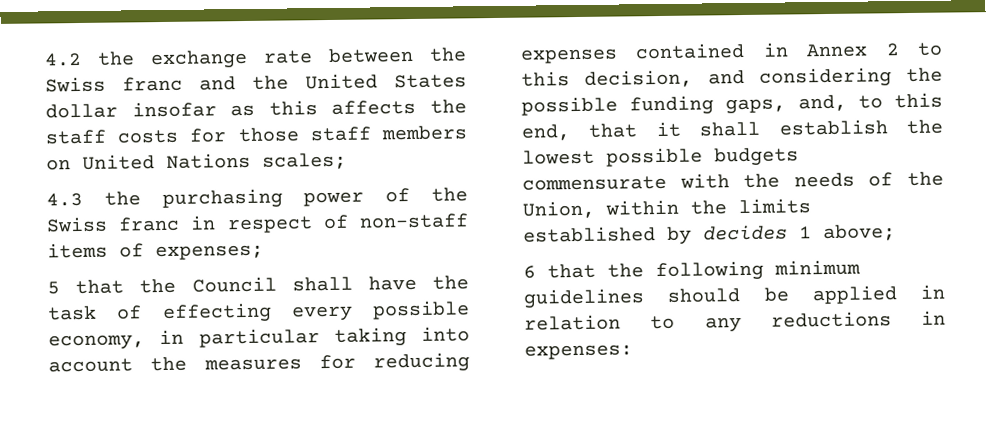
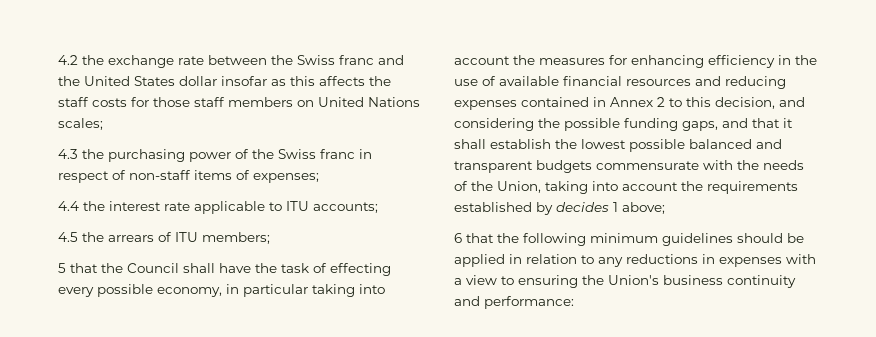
+ 4.4 the interest rate applicable to ITU accounts;
+ 4.5 the arrears of ITU members;
- 5 that the Council shall have the task of effecting every possible economy, in particular taking into account the measures for reducing expenses contained in Annex 2 to this decision, and considering the possible funding gaps, and, to this end, that it shall establish the lowest possible budgets commensurate with the needs of the Union, within the limits established by decides 1 above;
+ 5 that the Council shall have the task of effecting every possible economy, in particular taking into account the measures for enhancing efficiency in the use of available financial resources and reducing expenses contained in Annex 2 to this decision, and considering the possible funding gaps, and that it shall establish the lowest possible balanced and transparent budgets commensurate with the needs of the Union, taking into account the requirements established by decides 1 above;
- 6 that the following minimum guidelines should be applied in relation to any reductions in expenses:
+ 6 that the following minimum guidelines should be applied in relation to any reductions in expenses with a view to ensuring the Union's business continuity and performance:

